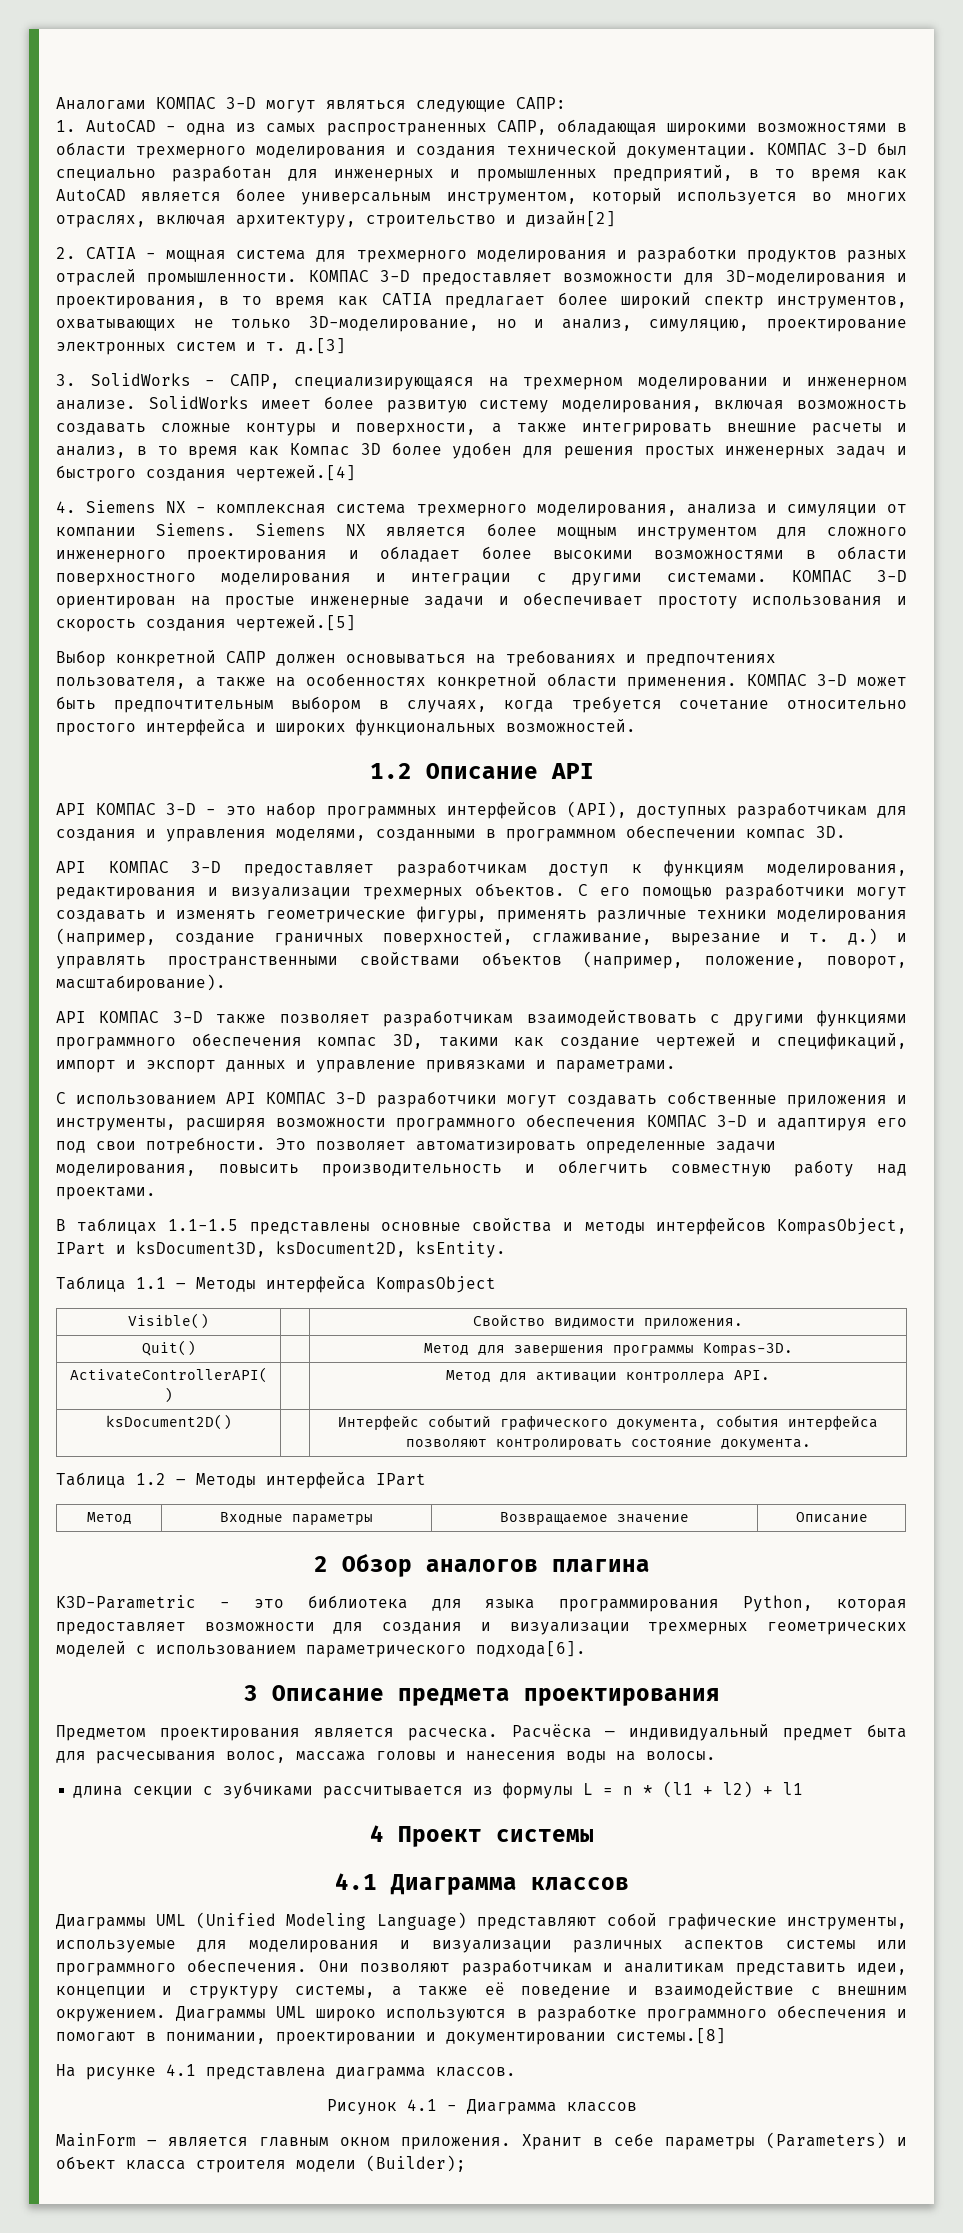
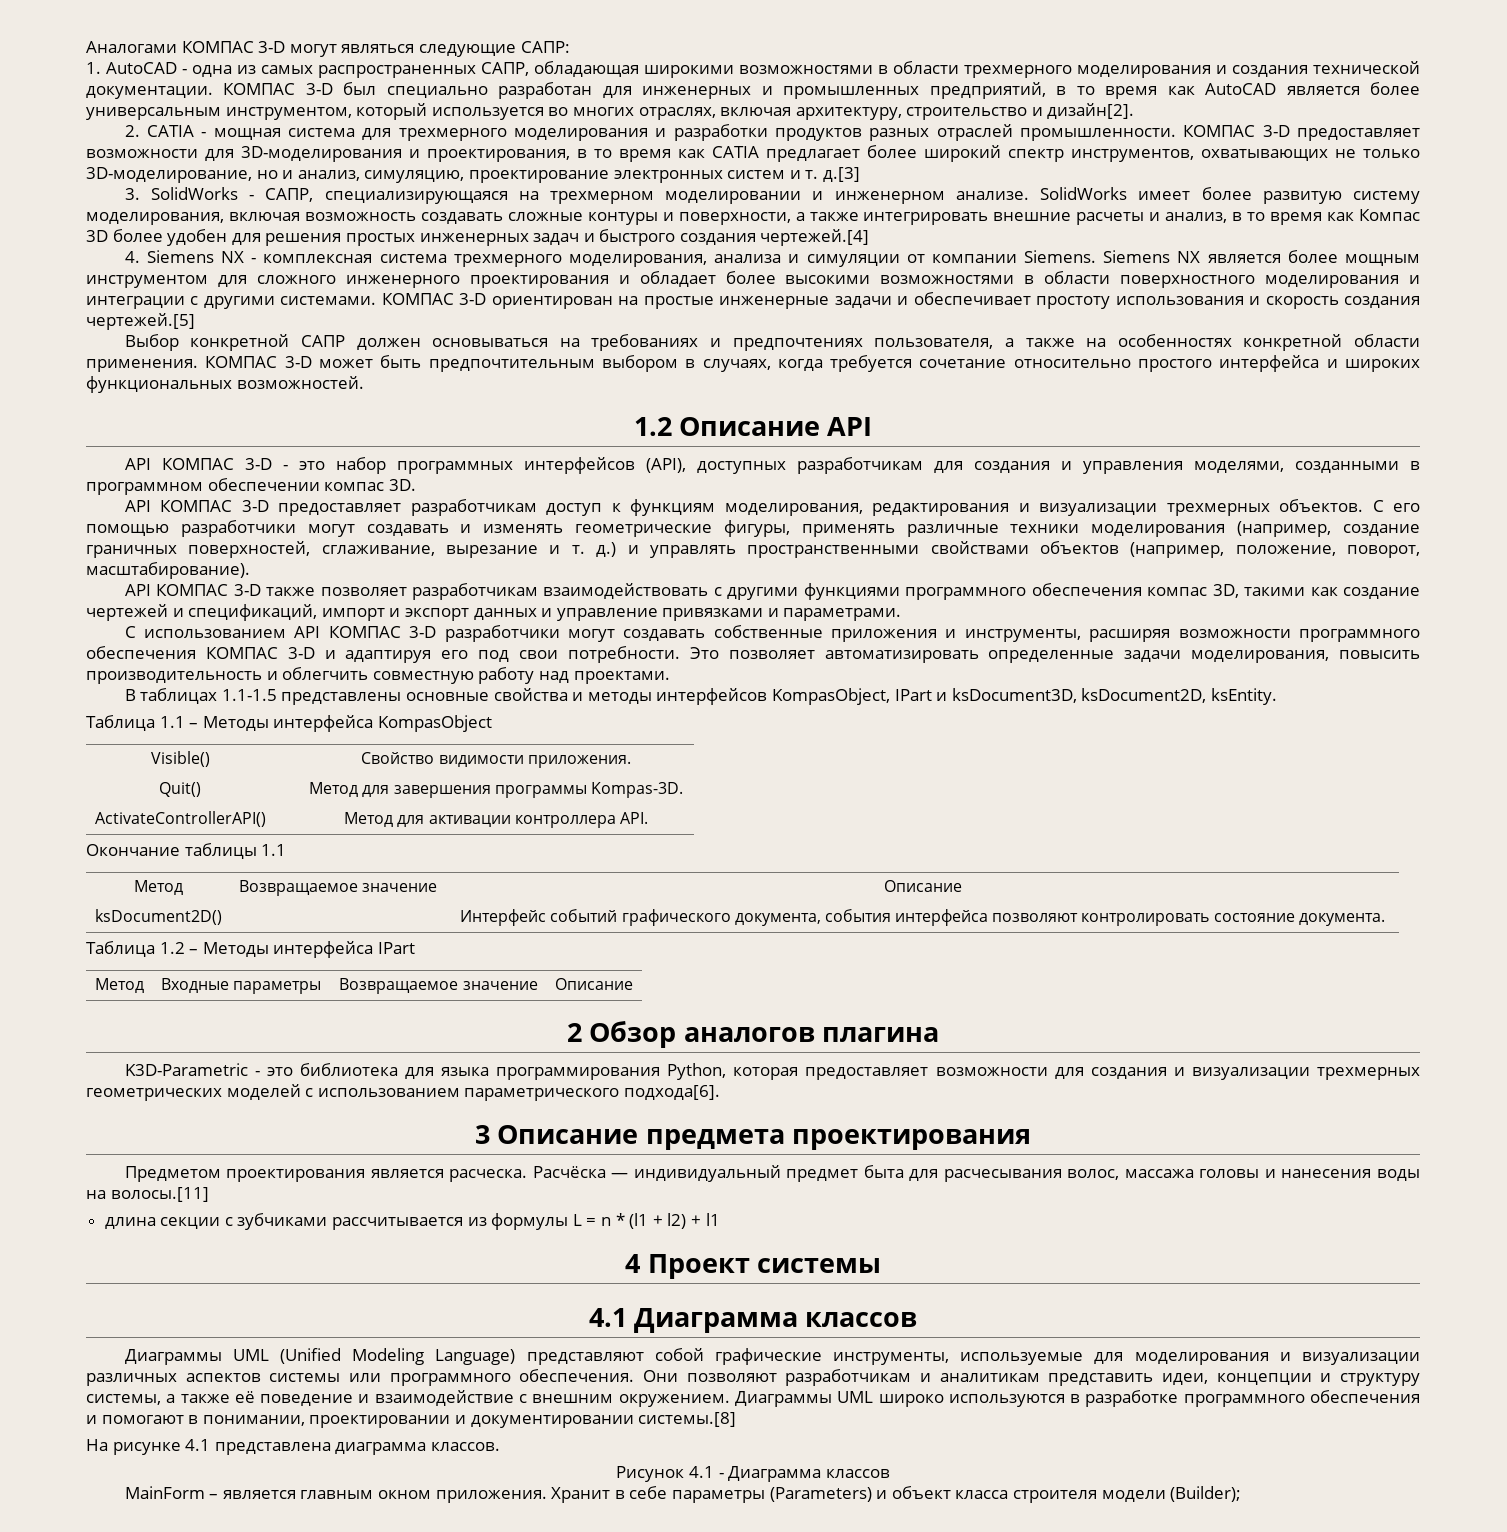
- КОМПАС 3-D был специально разработан для инженерных и промышленных предприятий, в то время как AutoCAD является более универсальным инструментом, который используется во многих отраслях, включая архитектуру, строительство и дизайн[2]
+ КОМПАС 3-D был специально разработан для инженерных и промышленных предприятий, в то время как AutoCAD является более универсальным инструментом, который используется во многих отраслях, включая архитектуру, строительство и дизайн[2].
+ Окончание таблицы 1.1
+ Метод | Возвращаемое значение | Описание
- Расчёска — индивидуальный предмет быта для расчесывания волос, массажа головы и нанесения воды на волосы.
+ Расчёска — индивидуальный предмет быта для расчесывания волос, массажа головы и нанесения воды на волосы.[11]

